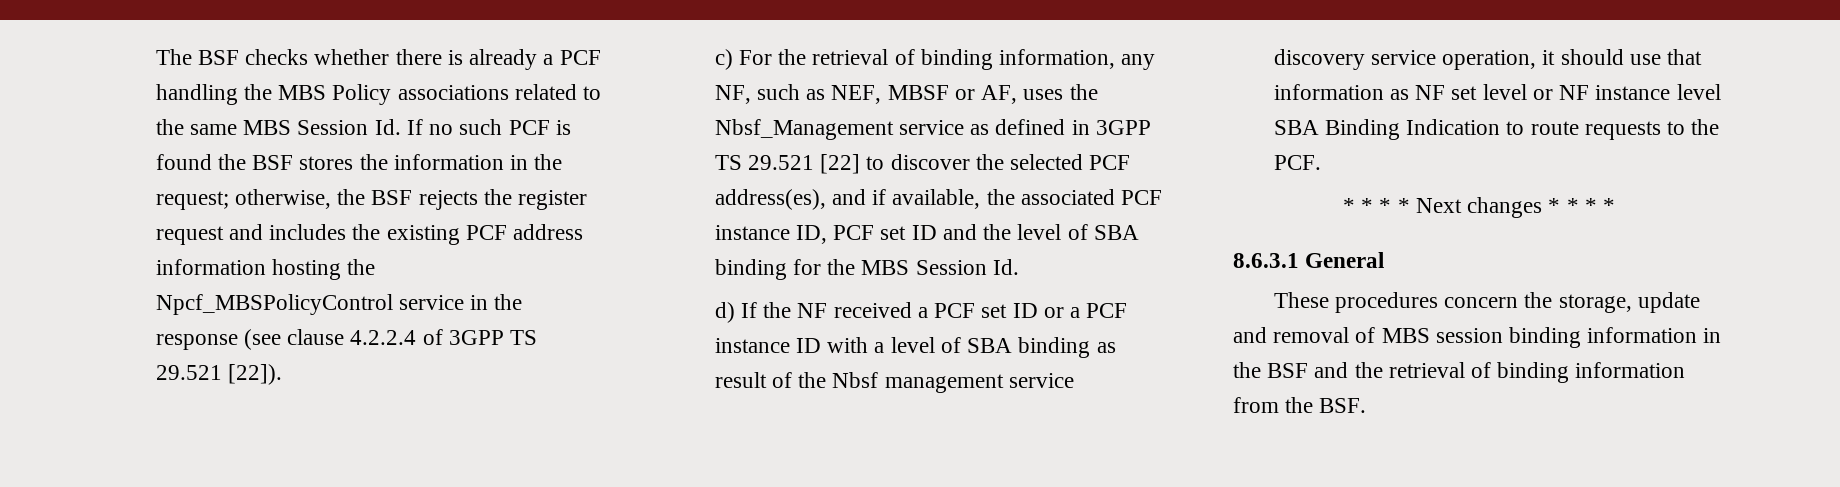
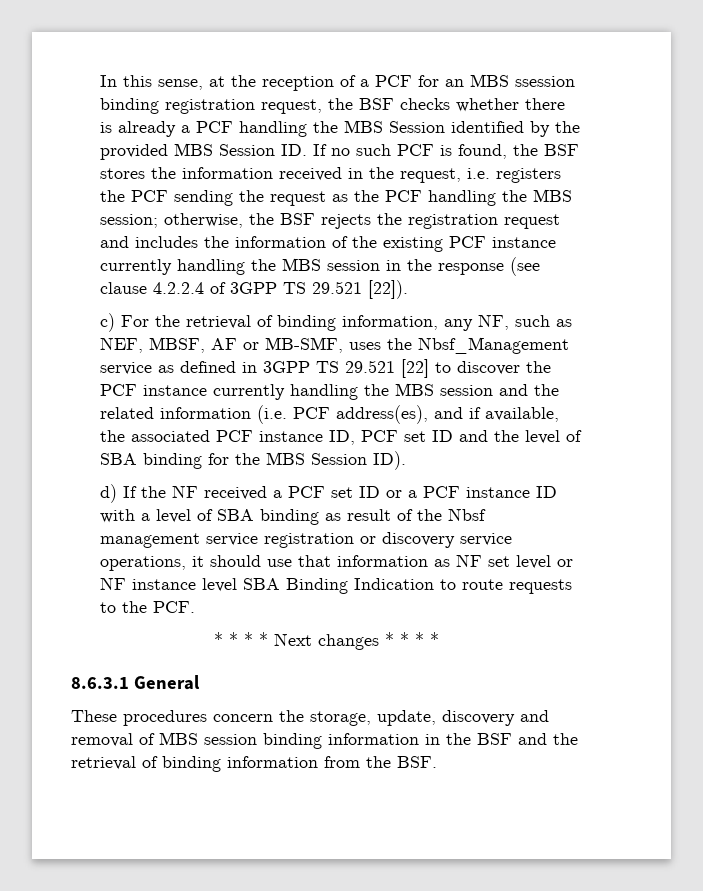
- The BSF checks whether there is already a PCF handling the MBS Policy associations related to the same MBS Session Id. If no such PCF is found the BSF stores the information in the request; otherwise, the BSF rejects the register request and includes the existing PCF address information hosting the Npcf_MBSPolicyControl service in the response (see clause 4.2.2.4 of 3GPP TS 29.521 [22]).
+ In this sense, at the reception of a PCF for an MBS ssession binding registration request, the BSF checks whether there is already a PCF handling the MBS Session identified by the provided MBS Session ID. If no such PCF is found, the BSF stores the information received in the request, i.e. registers the PCF sending the request as the PCF handling the MBS session; otherwise, the BSF rejects the registration request and includes the information of the existing PCF instance currently handling the MBS session in the response (see clause 4.2.2.4 of 3GPP TS 29.521 [22]).
- c) For the retrieval of binding information, any NF, such as NEF, MBSF or AF, uses the Nbsf_Management service as defined in 3GPP TS 29.521 [22] to discover the selected PCF address(es), and if available, the associated PCF instance ID, PCF set ID and the level of SBA binding for the MBS Session Id.
+ c) For the retrieval of binding information, any NF, such as NEF, MBSF, AF or MB-SMF, uses the Nbsf_Management service as defined in 3GPP TS 29.521 [22] to discover the PCF instance currently handling the MBS session and the related information (i.e. PCF address(es), and if available, the associated PCF instance ID, PCF set ID and the level of SBA binding for the MBS Session ID).
- d) If the NF received a PCF set ID or a PCF instance ID with a level of SBA binding as result of the Nbsf management service discovery service operation, it should use that information as NF set level or NF instance level SBA Binding Indication to route requests to the PCF.
+ d) If the NF received a PCF set ID or a PCF instance ID with a level of SBA binding as result of the Nbsf management service registration or discovery service operations, it should use that information as NF set level or NF instance level SBA Binding Indication to route requests to the PCF.
- These procedures concern the storage, update and removal of MBS session binding information in the BSF and the retrieval of binding information from the BSF.
+ These procedures concern the storage, update, discovery and removal of MBS session binding information in the BSF and the retrieval of binding information from the BSF.

